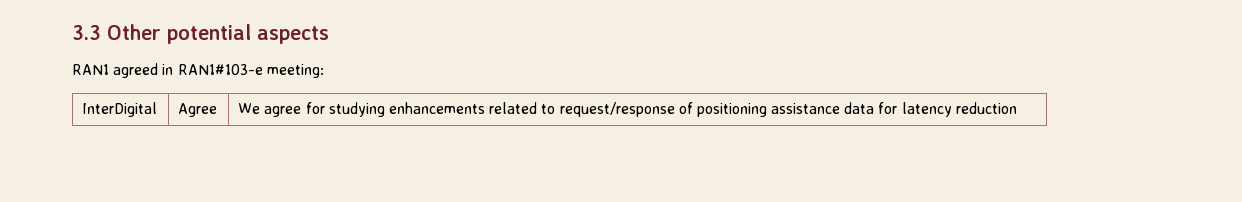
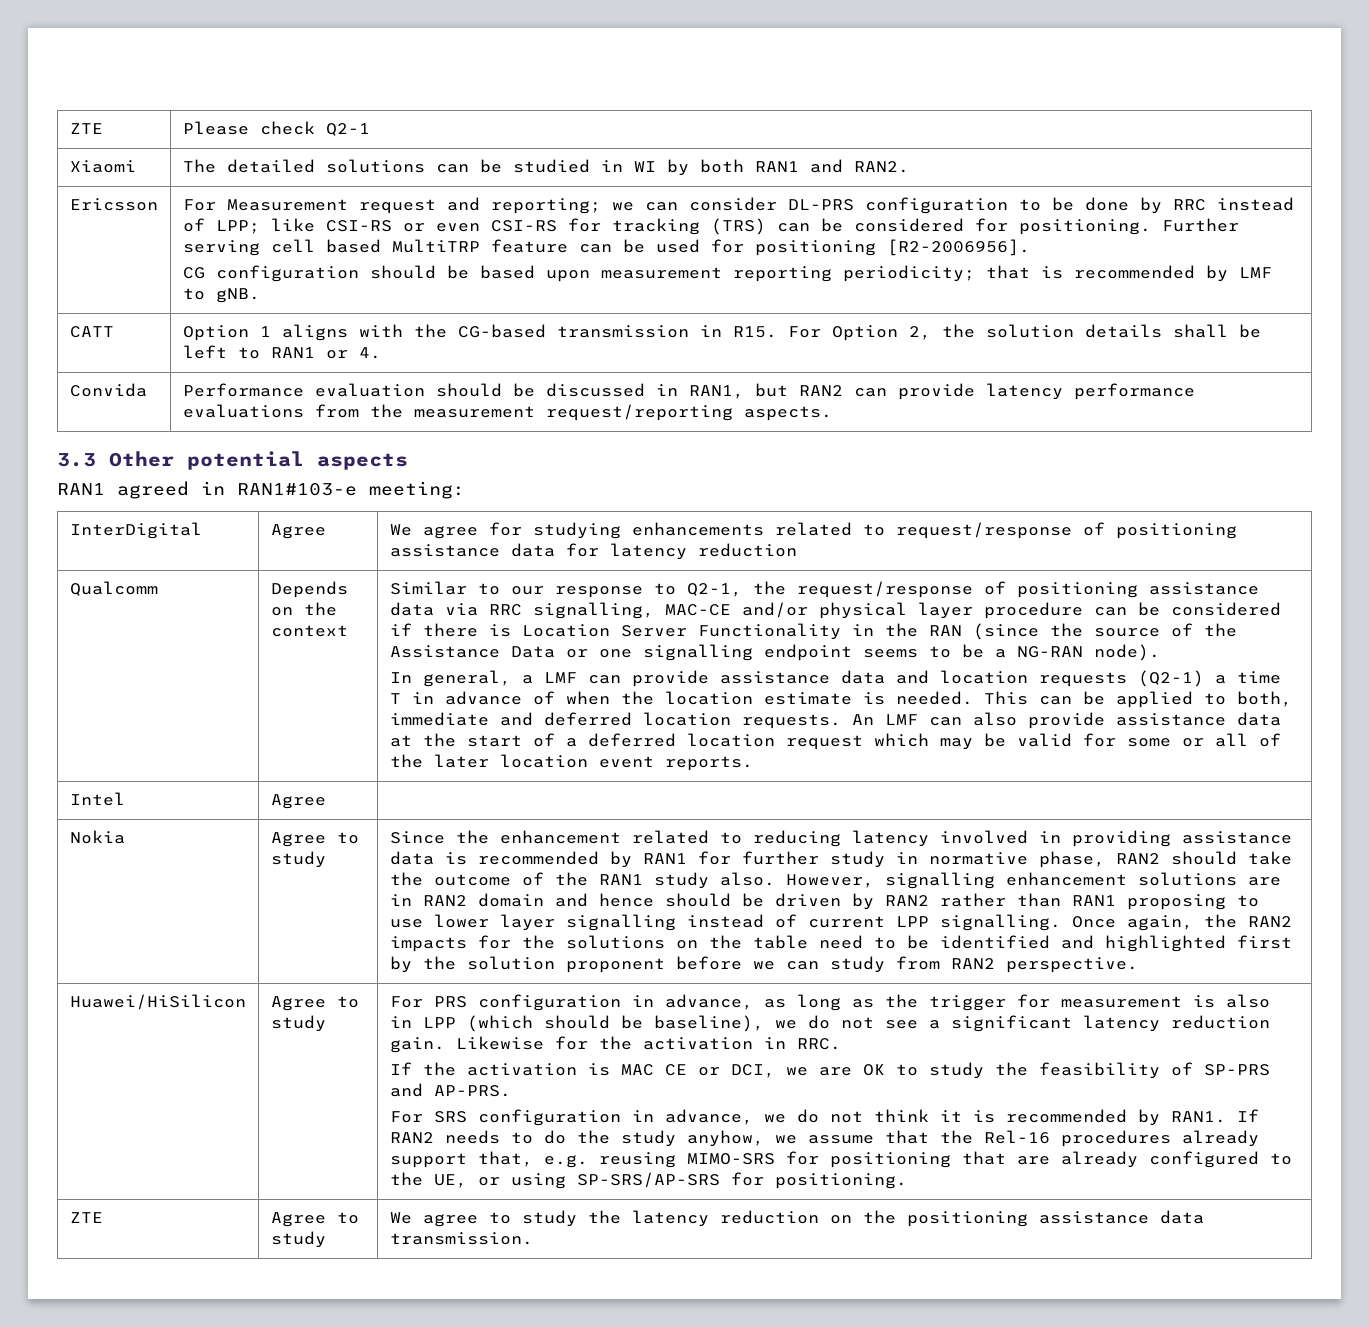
+ ZTE | Please check Q2-1
+ Xiaomi | The detailed solutions can be studied in WI by both RAN1 and RAN2.
+ Ericsson | For Measurement request and reporting; we can consider DL-PRS configuration to be done by RRC instead of LPP; like CSI-RS or even CSI-RS for tracking (TRS) can be considered for positioning. Further serving cell based MultiTRP feature can be used for positioning [R2-2006956].
+ CG configuration should be based upon measurement reporting periodicity; that is recommended by LMF to gNB.
+ CATT | Option 1 aligns with the CG-based transmission in R15. For Option 2, the solution details shall be left to RAN1 or 4.
+ Convida | Performance evaluation should be discussed in RAN1, but RAN2 can provide latency performance evaluations from the measurement request/reporting aspects.
+ Qualcomm | Depends on the context | Similar to our response to Q2-1, the request/response of positioning assistance data via RRC signalling, MAC-CE and/or physical layer procedure can be considered if there is Location Server Functionality in the RAN (since the source of the Assistance Data or one signalling endpoint seems to be a NG-RAN node).
+ In general, a LMF can provide assistance data and location requests (Q2-1) a time T in advance of when the location estimate is needed. This can be applied to both, immediate and deferred location requests. An LMF can also provide assistance data at the start of a deferred location request which may be valid for some or all of the later location event reports.
+ Intel | Agree |
+ Nokia | Agree to study | Since the enhancement related to reducing latency involved in providing assistance data is recommended by RAN1 for further study in normative phase, RAN2 should take the outcome of the RAN1 study also. However, signalling enhancement solutions are in RAN2 domain and hence should be driven by RAN2 rather than RAN1 proposing to use lower layer signalling instead of current LPP signalling. Once again, the RAN2 impacts for the solutions on the table need to be identified and highlighted first by the solution proponent before we can study from RAN2 perspective.
+ Huawei/HiSilicon | Agree to study | For PRS configuration in advance, as long as the trigger for measurement is also in LPP (which should be baseline), we do not see a significant latency reduction gain. Likewise for the activation in RRC.
+ If the activation is MAC CE or DCI, we are OK to study the feasibility of SP-PRS and AP-PRS.
+ For SRS configuration in advance, we do not think it is recommended by RAN1. If RAN2 needs to do the study anyhow, we assume that the Rel-16 procedures already support that, e.g. reusing MIMO-SRS for positioning that are already configured to the UE, or using SP-SRS/AP-SRS for positioning.
+ ZTE | Agree to study | We agree to study the latency reduction on the positioning assistance data transmission.

